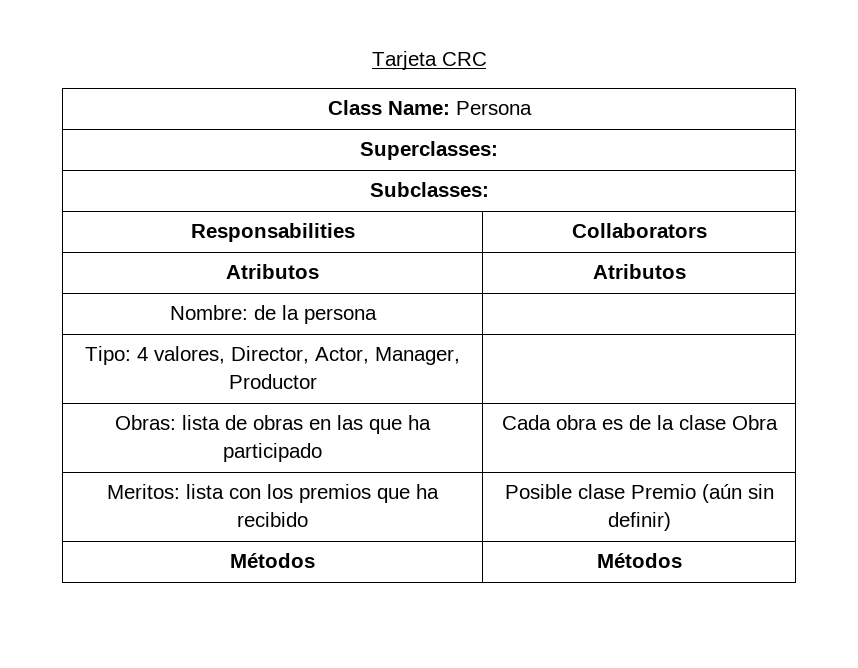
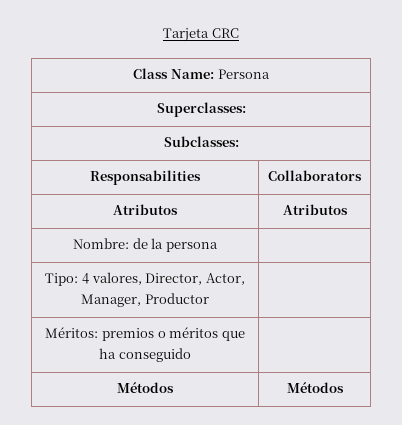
- Obras: lista de obras en las que ha participado | Cada obra es de la clase Obra
- Meritos: lista con los premios que ha recibido | Posible clase Premio (aún sin definir)
+ Méritos: premios o méritos que ha conseguido |

